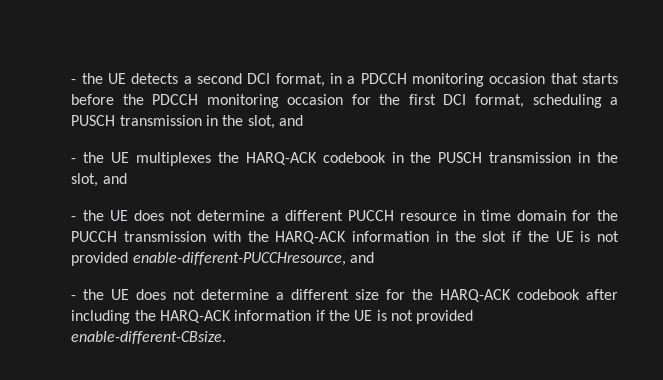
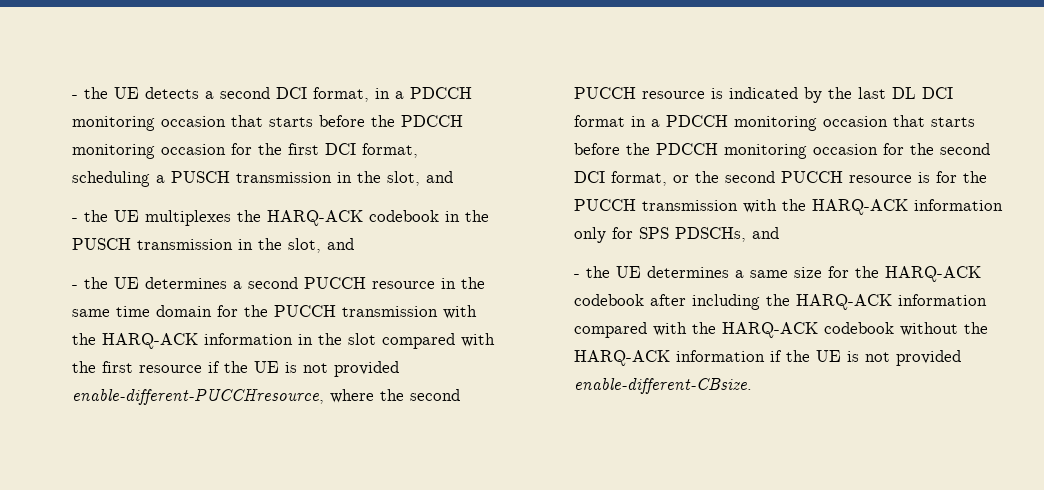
- - the UE does not determine a different PUCCH resource in time domain for the PUCCH transmission with the HARQ-ACK information in the slot if the UE is not provided enable-different-PUCCHresource, and
- - the UE does not determine a different size for the HARQ-ACK codebook after including the HARQ-ACK information if the UE is not provided enable-different-CBsize.
+ - the UE determines a second PUCCH resource in the same time domain for the PUCCH transmission with the HARQ-ACK information in the slot compared with the first resource if the UE is not provided enable-different-PUCCHresource, where the second PUCCH resource is indicated by the last DL DCI format in a PDCCH monitoring occasion that starts before the PDCCH monitoring occasion for the second DCI format, or the second PUCCH resource is for the PUCCH transmission with the HARQ-ACK information only for SPS PDSCHs, and
+ - the UE determines a same size for the HARQ-ACK codebook after including the HARQ-ACK information compared with the HARQ-ACK codebook without the HARQ-ACK information if the UE is not provided enable-different-CBsize.

